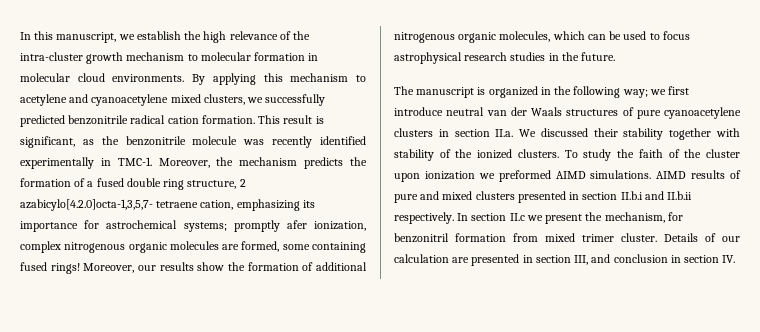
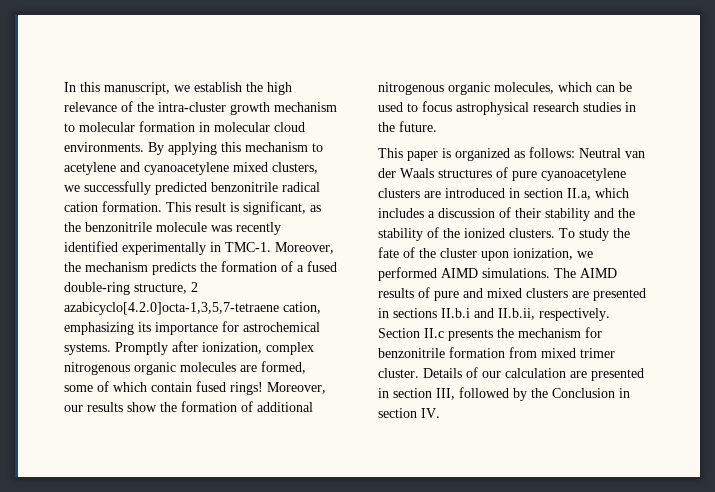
- Moreover, the mechanism predicts the formation of a fused double ring structure, 2 azabicylo[4.2.0]octa-1,3,5,7- tetraene cation, emphasizing its importance for astrochemical systems; promptly afer ionization, complex nitrogenous organic molecules are formed, some containing fused rings!
+ Moreover, the mechanism predicts the formation of a fused double-ring structure, 2 azabicyclo[4.2.0]octa-1,3,5,7-tetraene cation, emphasizing its importance for astrochemical systems. Promptly after ionization, complex nitrogenous organic molecules are formed, some of which contain fused rings!
- The manuscript is organized in the following way; we first introduce neutral van der Waals structures of pure cyanoacetylene clusters in section II.a. We discussed their stability together with stability of the ionized clusters.
+ This paper is organized as follows: Neutral van der Waals structures of pure cyanoacetylene clusters are introduced in section II.a, which includes a discussion of their stability and the stability of the ionized clusters.
- To study the faith of the cluster upon ionization we preformed AIMD simulations.
+ To study the fate of the cluster upon ionization, we performed AIMD simulations.
- AIMD results of pure and mixed clusters presented in section II.b.i and II.b.ii respectively. In section II.c we present the mechanism, for benzonitril formation from mixed trimer cluster.
+ The AIMD results of pure and mixed clusters are presented in sections II.b.i and II.b.ii, respectively. Section II.c presents the mechanism for benzonitrile formation from mixed trimer cluster.
- Details of our calculation are presented in section III, and conclusion in section IV.
+ Details of our calculation are presented in section III, followed by the Conclusion in section IV.

